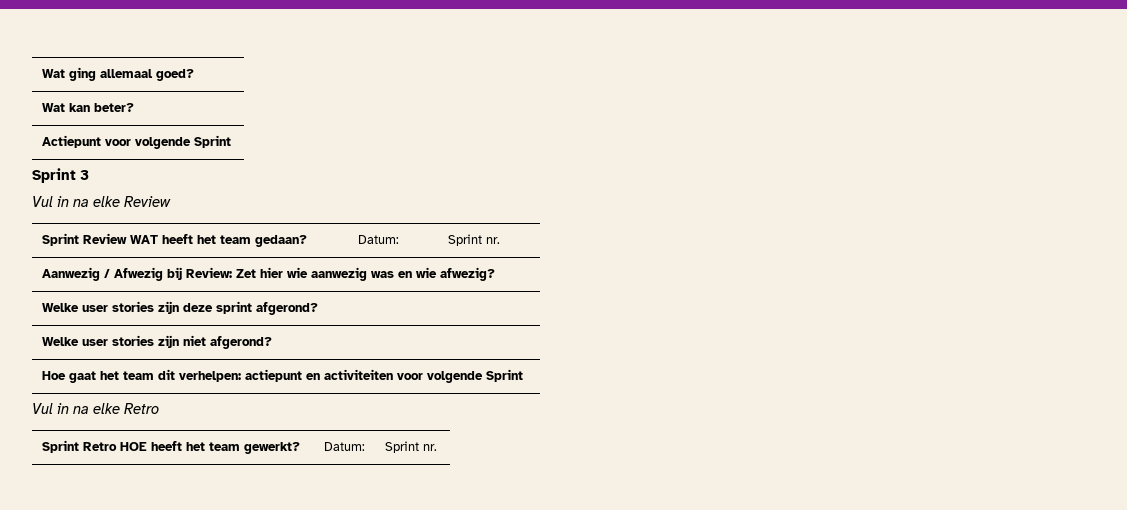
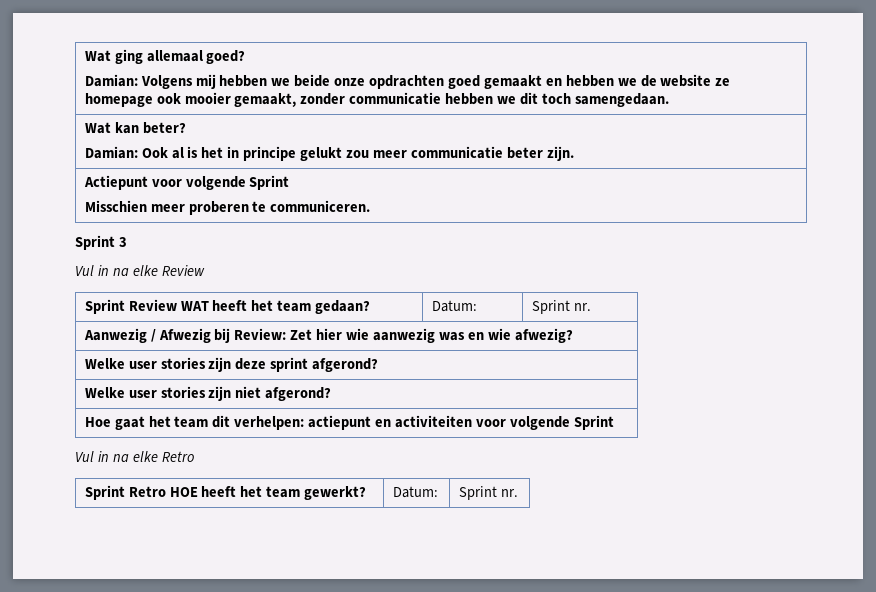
  Wat ging allemaal goed?
+ Damian: Volgens mij hebben we beide onze opdrachten goed gemaakt en hebben we de website ze homepage ook mooier gemaakt, zonder communicatie hebben we dit toch samengedaan.
  Wat kan beter?
+ Damian: Ook al is het in principe gelukt zou meer communicatie beter zijn.
  Actiepunt voor volgende Sprint
+ Misschien meer proberen te communiceren.

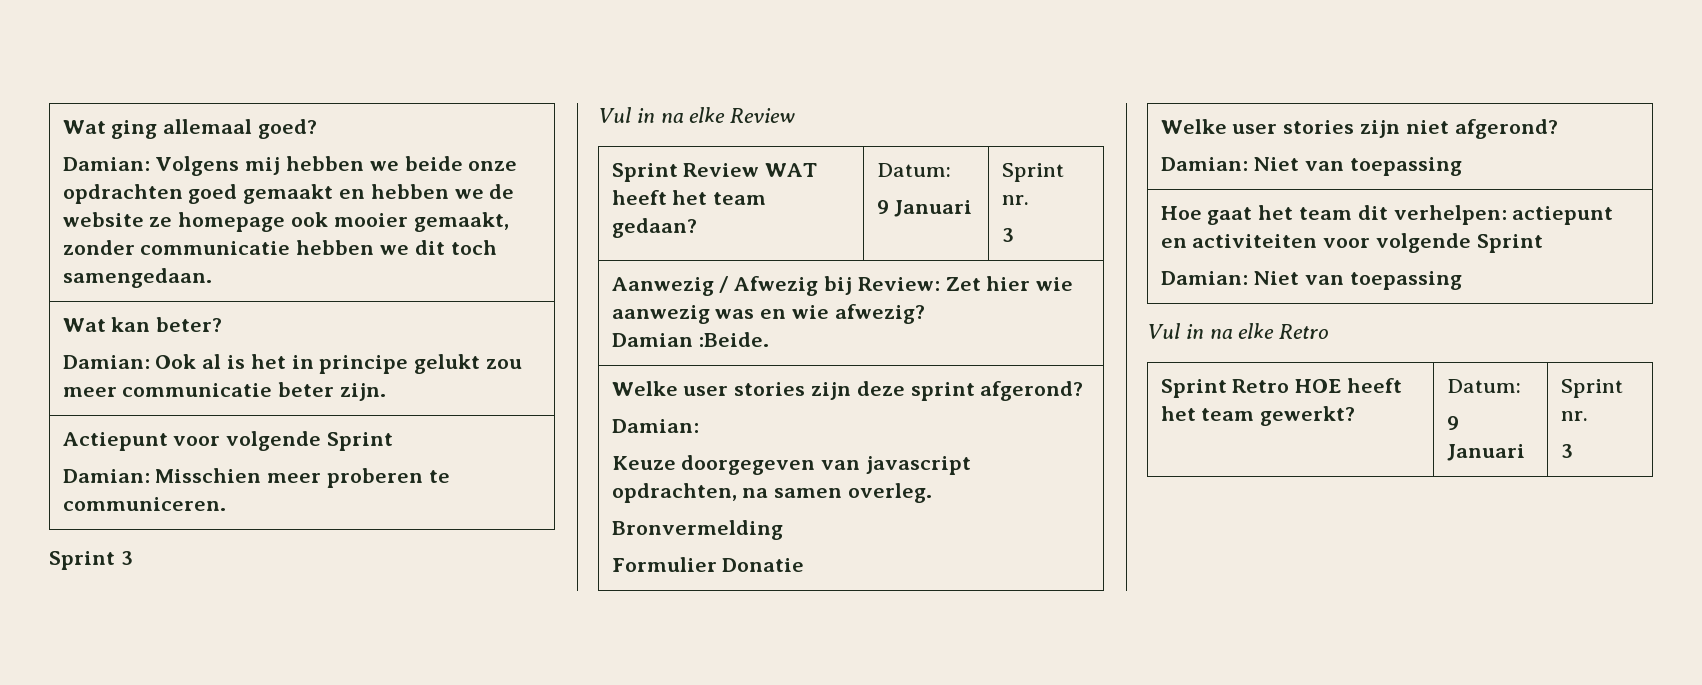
  Actiepunt voor volgende Sprint
- Misschien meer proberen te communiceren.
+ Damian: Misschien meer proberen te communiceren.
- Sprint Review WAT heeft het team gedaan? | Datum: | Sprint nr.
+ Sprint Review WAT heeft het team gedaan? | Datum:
+ 9 Januari | Sprint nr.
+ 3
  Aanwezig / Afwezig bij Review: Zet hier wie aanwezig was en wie afwezig?
+ Damian :Beide.
  Welke user stories zijn deze sprint afgerond?
+ Damian:
+ Keuze doorgegeven van javascript opdrachten, na samen overleg.
+ Bronvermelding
+ Formulier Donatie
  Welke user stories zijn niet afgerond?
+ Damian: Niet van toepassing
  Hoe gaat het team dit verhelpen: actiepunt en activiteiten voor volgende Sprint
+ Damian: Niet van toepassing
- Sprint Retro HOE heeft het team gewerkt? | Datum: | Sprint nr.
+ Sprint Retro HOE heeft het team gewerkt? | Datum:
+ 9 Januari | Sprint nr.
+ 3

